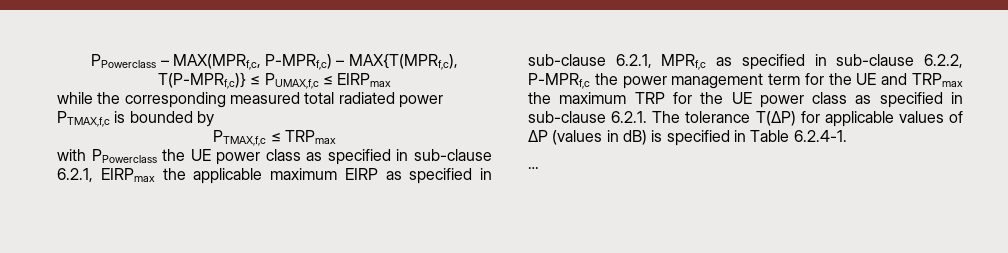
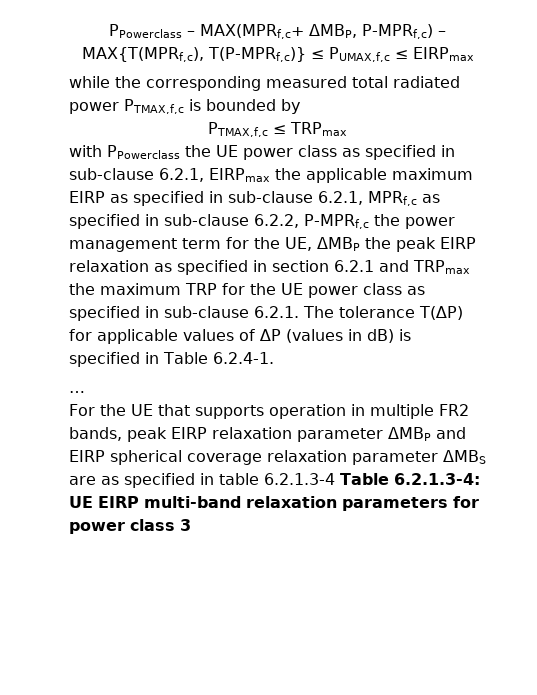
- PPowerclass – MAX(MPRf,c, P-MPRf,c) – MAX{T(MPRf,c), T(P-MPRf,c)} ≤ PUMAX,f,c ≤ EIRPmax
+ PPowerclass – MAX(MPRf,c+ ΔMBP, P-MPRf,c) – MAX{T(MPRf,c), T(P-MPRf,c)} ≤ PUMAX,f,c ≤ EIRPmax
- with PPowerclass the UE power class as specified in sub-clause 6.2.1, EIRPmax the applicable maximum EIRP as specified in sub-clause 6.2.1, MPRf,c as specified in sub-clause 6.2.2, P-MPRf,c the power management term for the UE and TRPmax the maximum TRP for the UE power class as specified in sub-clause 6.2.1. The tolerance T(∆P) for applicable values of ∆P (values in dB) is specified in Table 6.2.4-1.
+ with PPowerclass the UE power class as specified in sub-clause 6.2.1, EIRPmax the applicable maximum EIRP as specified in sub-clause 6.2.1, MPRf,c as specified in sub-clause 6.2.2, P-MPRf,c the power management term for the UE, ΔMBP the peak EIRP relaxation as specified in section 6.2.1 and TRPmax the maximum TRP for the UE power class as specified in sub-clause 6.2.1. The tolerance T(∆P) for applicable values of ∆P (values in dB) is specified in Table 6.2.4-1.
+ For the UE that supports operation in multiple FR2 bands, peak EIRP relaxation parameter ΔMBP and EIRP spherical coverage relaxation parameter ΔMBS are as specified in table 6.2.1.3-4 Table 6.2.1.3-4: UE EIRP multi-band relaxation parameters for power class 3

